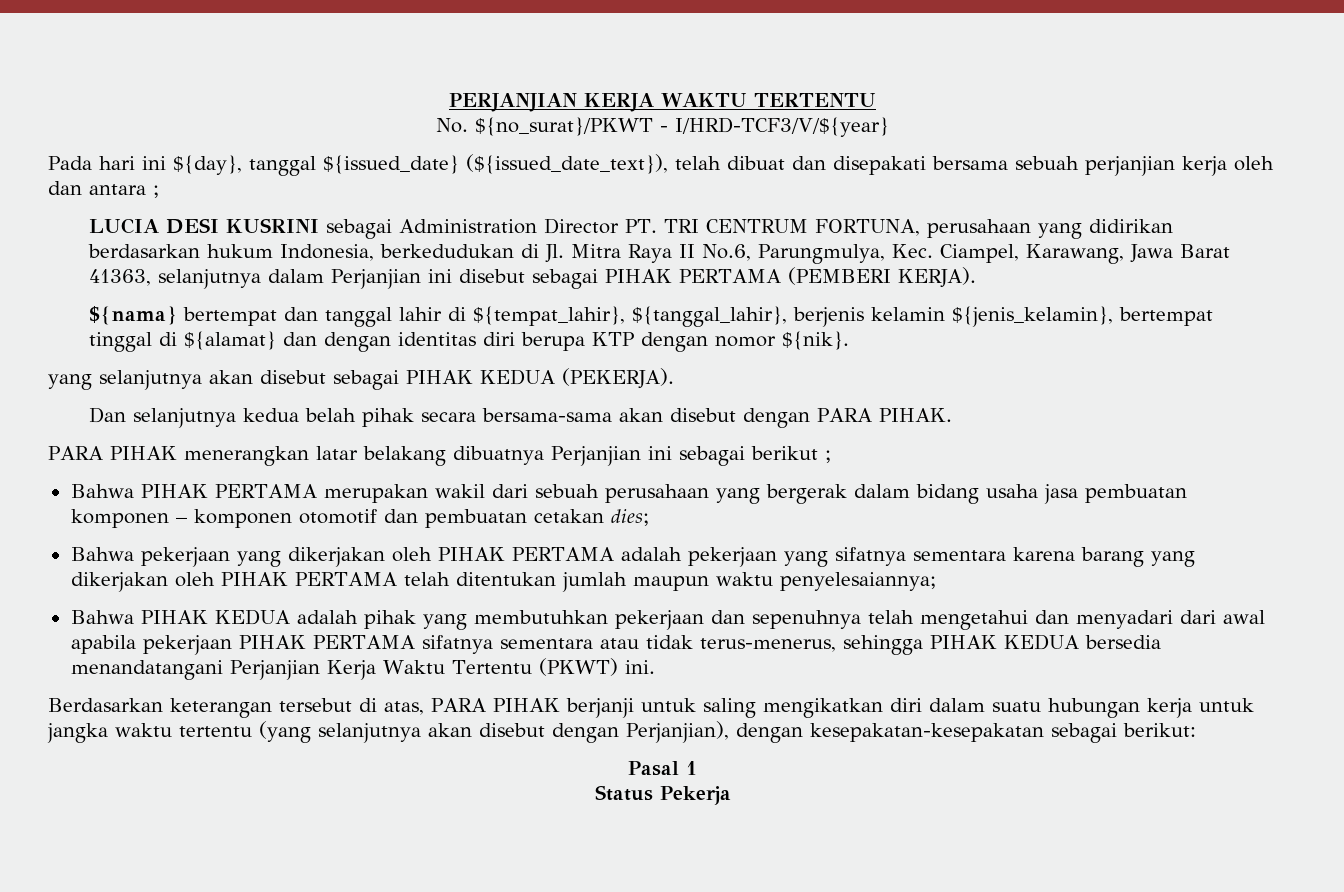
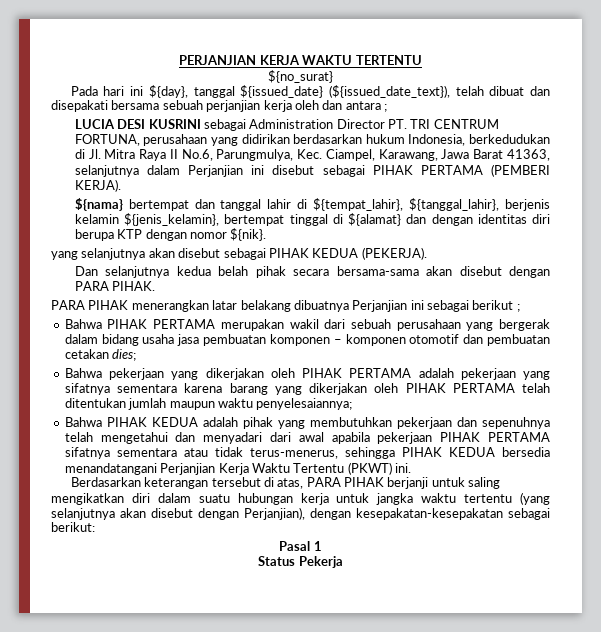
- No. ${no_surat}/PKWT - I/HRD-TCF3/V/${year}
+ ${no_surat}

